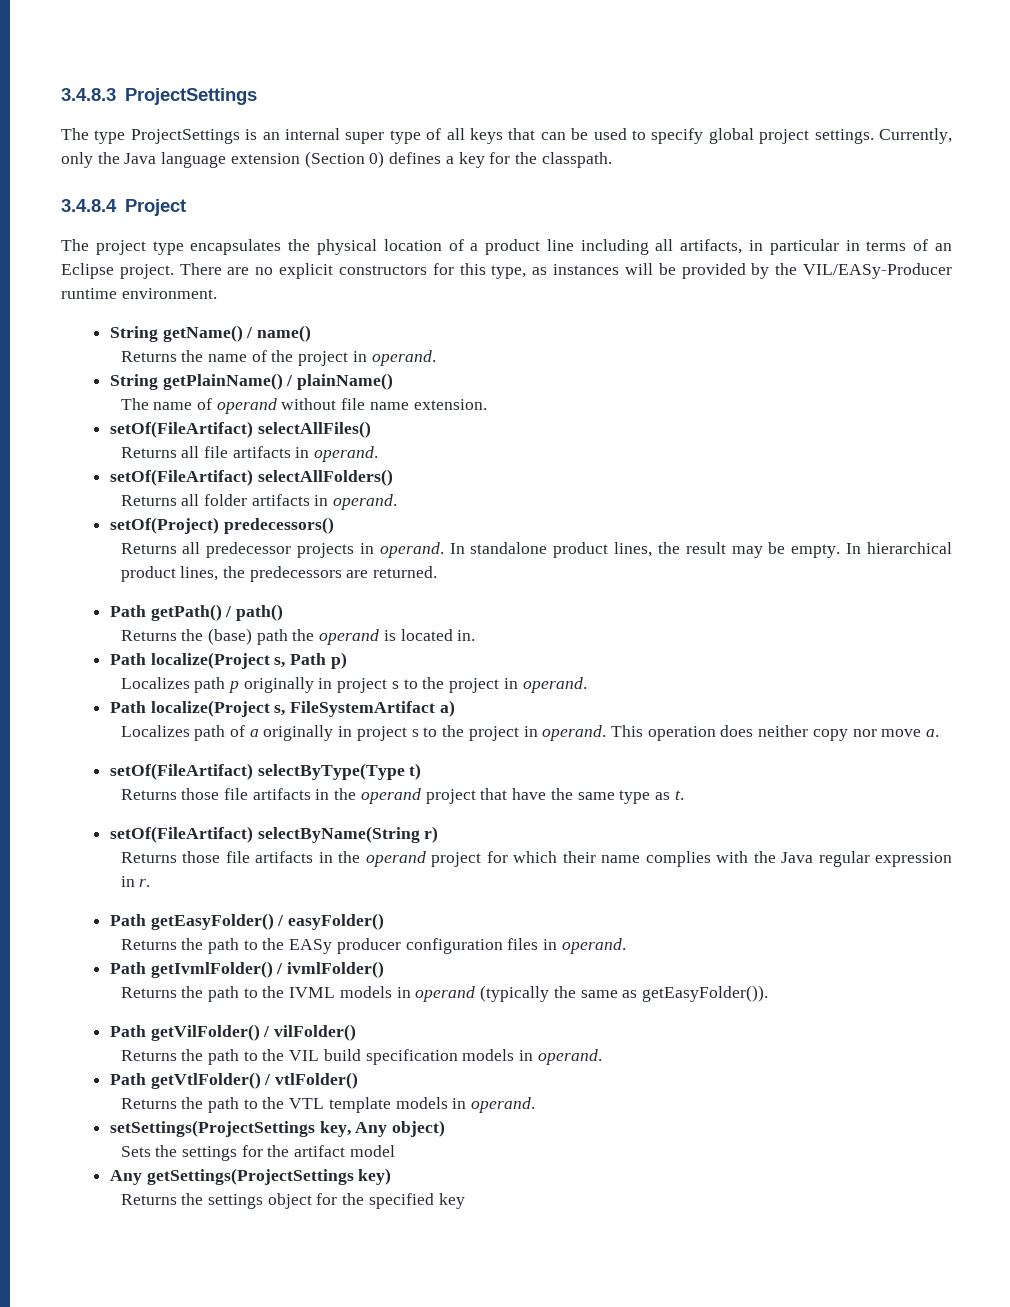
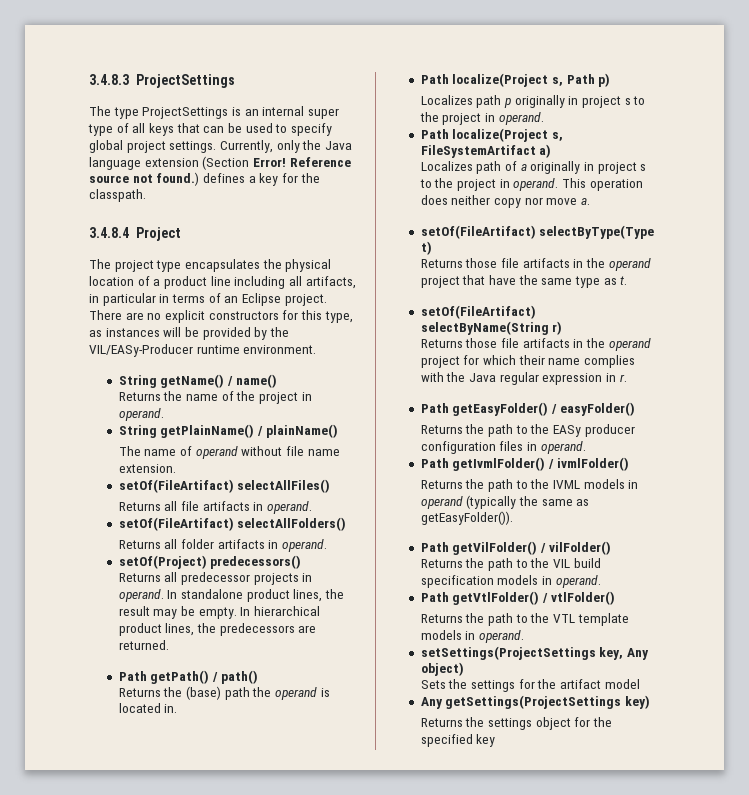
- Currently, only the Java language extension (Section 0) defines a key for the classpath.
+ Currently, only the Java language extension (Section Error! Reference source not found.) defines a key for the classpath.

